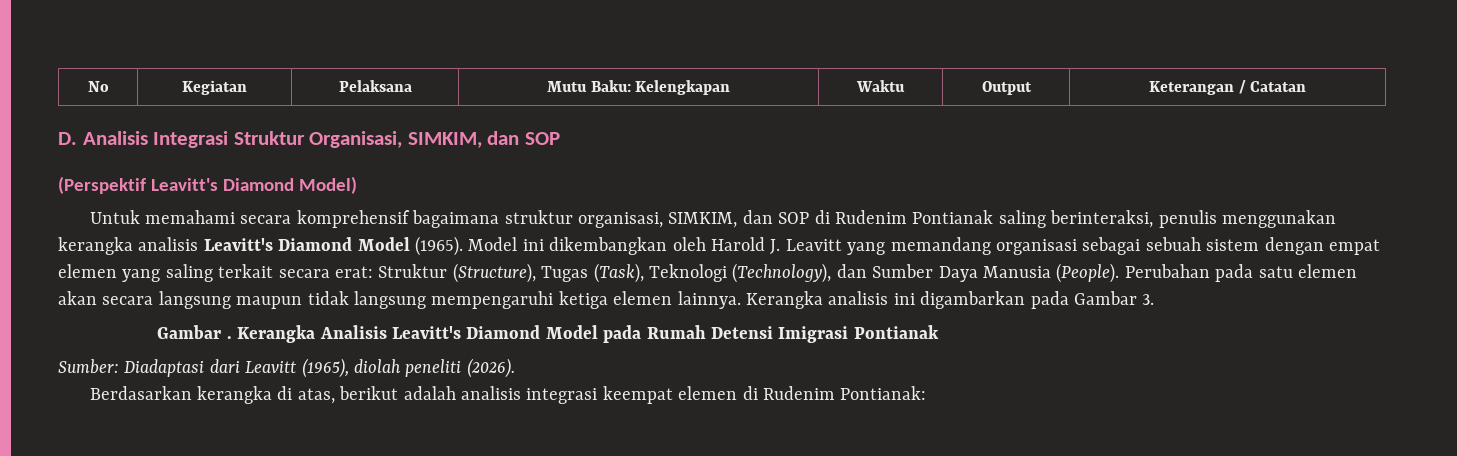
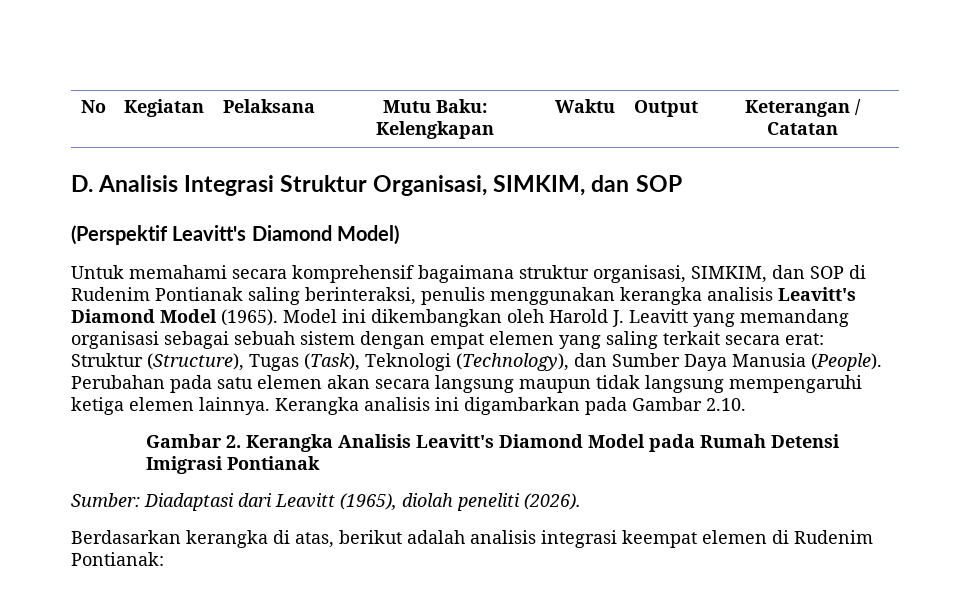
- Kerangka analisis ini digambarkan pada Gambar 3.
- Gambar . Kerangka Analisis Leavitt's Diamond Model pada Rumah Detensi Imigrasi Pontianak
+ Kerangka analisis ini digambarkan pada Gambar 2.10.
+ Gambar 2. Kerangka Analisis Leavitt's Diamond Model pada Rumah Detensi Imigrasi Pontianak

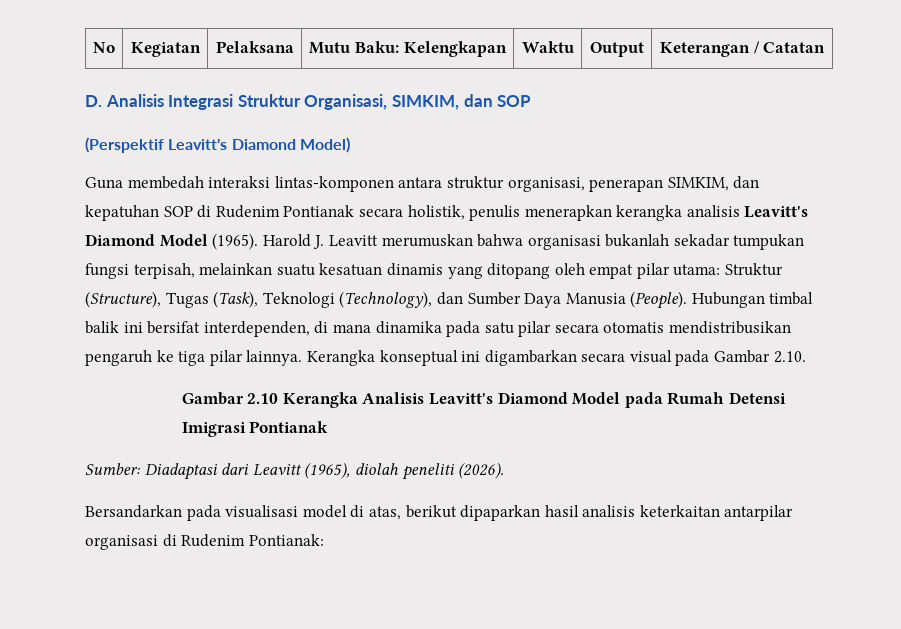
- Untuk memahami secara komprehensif bagaimana struktur organisasi, SIMKIM, dan SOP di Rudenim Pontianak saling berinteraksi, penulis menggunakan kerangka analisis Leavitt's Diamond Model (1965).
+ Guna membedah interaksi lintas-komponen antara struktur organisasi, penerapan SIMKIM, dan kepatuhan SOP di Rudenim Pontianak secara holistik, penulis menerapkan kerangka analisis Leavitt's Diamond Model (1965).
- Model ini dikembangkan oleh Harold J. Leavitt yang memandang organisasi sebagai sebuah sistem dengan empat elemen yang saling terkait secara erat: Struktur (Structure), Tugas (Task), Teknologi (Technology), dan Sumber Daya Manusia (People).
+ Harold J. Leavitt merumuskan bahwa organisasi bukanlah sekadar tumpukan fungsi terpisah, melainkan suatu kesatuan dinamis yang ditopang oleh empat pilar utama: Struktur (Structure), Tugas (Task), Teknologi (Technology), dan Sumber Daya Manusia (People).
- Perubahan pada satu elemen akan secara langsung maupun tidak langsung mempengaruhi ketiga elemen lainnya.
+ Hubungan timbal balik ini bersifat interdependen, di mana dinamika pada satu pilar secara otomatis mendistribusikan pengaruh ke tiga pilar lainnya.
- Kerangka analisis ini digambarkan pada Gambar 2.10.
+ Kerangka konseptual ini digambarkan secara visual pada Gambar 2.10.
- Gambar 2. Kerangka Analisis Leavitt's Diamond Model pada Rumah Detensi Imigrasi Pontianak
+ Gambar 2.10 Kerangka Analisis Leavitt's Diamond Model pada Rumah Detensi Imigrasi Pontianak
- Berdasarkan kerangka di atas, berikut adalah analisis integrasi keempat elemen di Rudenim Pontianak:
+ Bersandarkan pada visualisasi model di atas, berikut dipaparkan hasil analisis keterkaitan antarpilar organisasi di Rudenim Pontianak:

